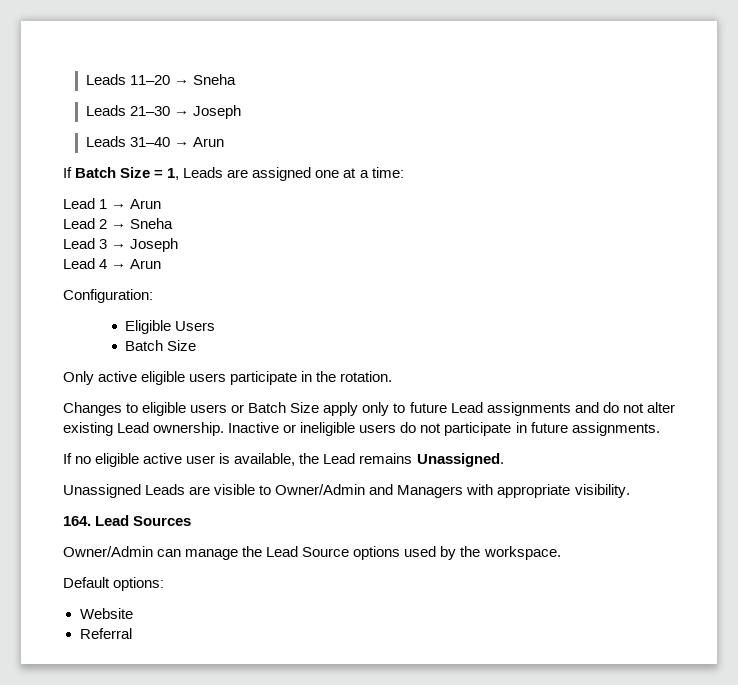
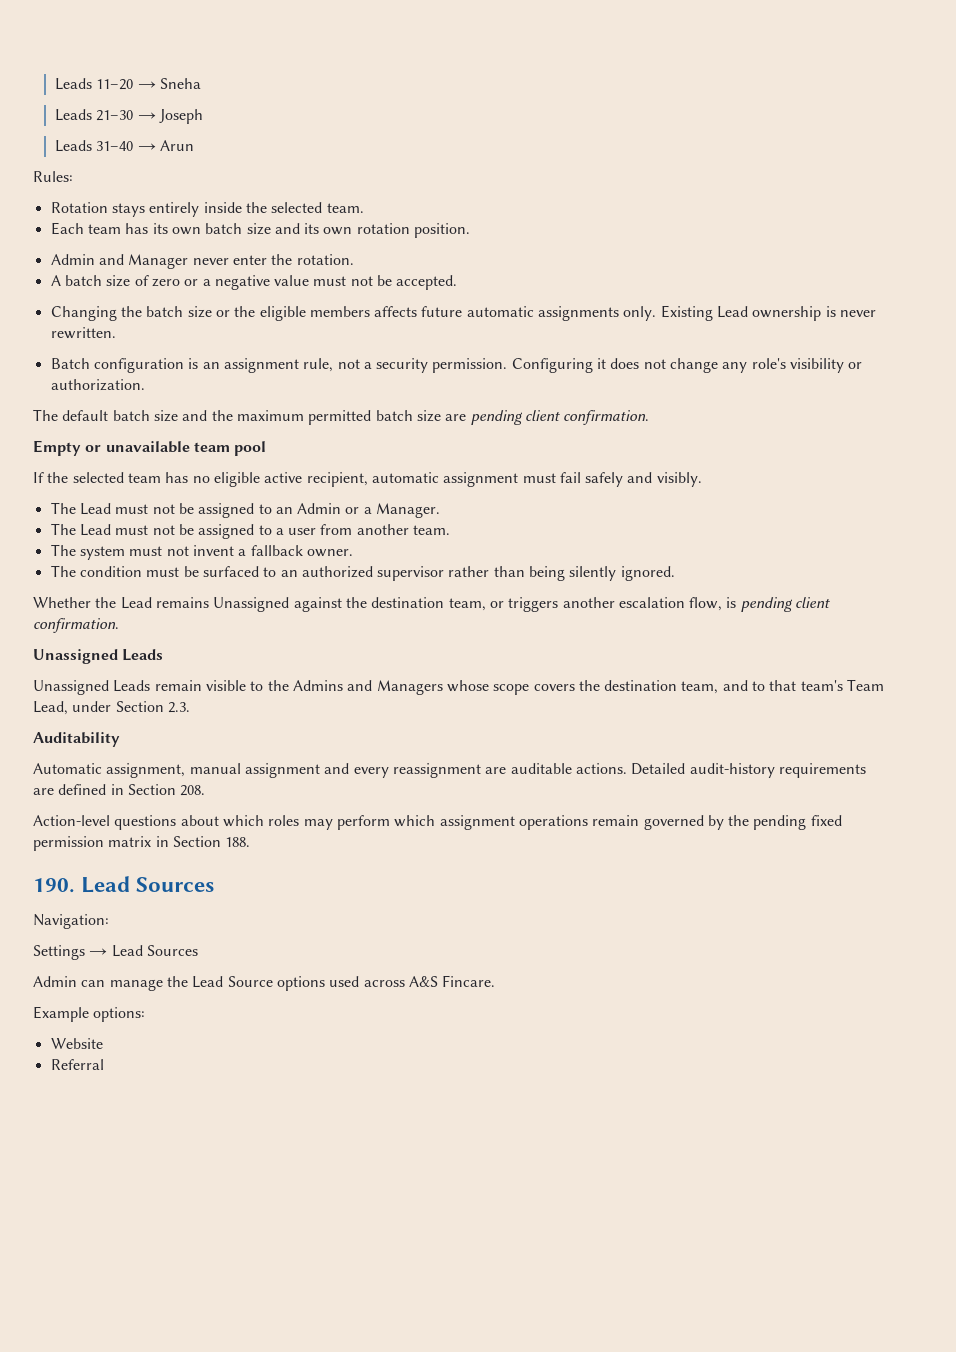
- If Batch Size = 1, Leads are assigned one at a time:
- Lead 1 → Arun
- Lead 2 → Sneha
- Lead 3 → Joseph
- Lead 4 → Arun
- Configuration:
- Eligible Users
- Batch Size
- Only active eligible users participate in the rotation.
- Changes to eligible users or Batch Size apply only to future Lead assignments and do not alter existing Lead ownership. Inactive or ineligible users do not participate in future assignments.
- If no eligible active user is available, the Lead remains Unassigned.
- Unassigned Leads are visible to Owner/Admin and Managers with appropriate visibility.
- 164. Lead Sources
- Owner/Admin can manage the Lead Source options used by the workspace.
- Default options:
+ Rules:
+ Rotation stays entirely inside the selected team.
+ Each team has its own batch size and its own rotation position.
+ Admin and Manager never enter the rotation.
+ A batch size of zero or a negative value must not be accepted.
+ Changing the batch size or the eligible members affects future automatic assignments only. Existing Lead ownership is never rewritten.
+ Batch configuration is an assignment rule, not a security permission. Configuring it does not change any role's visibility or authorization.
+ The default batch size and the maximum permitted batch size are pending client confirmation.
+ Empty or unavailable team pool
+ If the selected team has no eligible active recipient, automatic assignment must fail safely and visibly.
+ The Lead must not be assigned to an Admin or a Manager.
+ The Lead must not be assigned to a user from another team.
+ The system must not invent a fallback owner.
+ The condition must be surfaced to an authorized supervisor rather than being silently ignored.
+ Whether the Lead remains Unassigned against the destination team, or triggers another escalation flow, is pending client confirmation.
+ Unassigned Leads
+ Unassigned Leads remain visible to the Admins and Managers whose scope covers the destination team, and to that team's Team Lead, under Section 2.3.
+ Auditability
+ Automatic assignment, manual assignment and every reassignment are auditable actions. Detailed audit-history requirements are defined in Section 208.
+ Action-level questions about which roles may perform which assignment operations remain governed by the pending fixed permission matrix in Section 188.
+ 190. Lead Sources
+ Navigation:
+ Settings → Lead Sources
+ Admin can manage the Lead Source options used across A&S Fincare.
+ Example options:

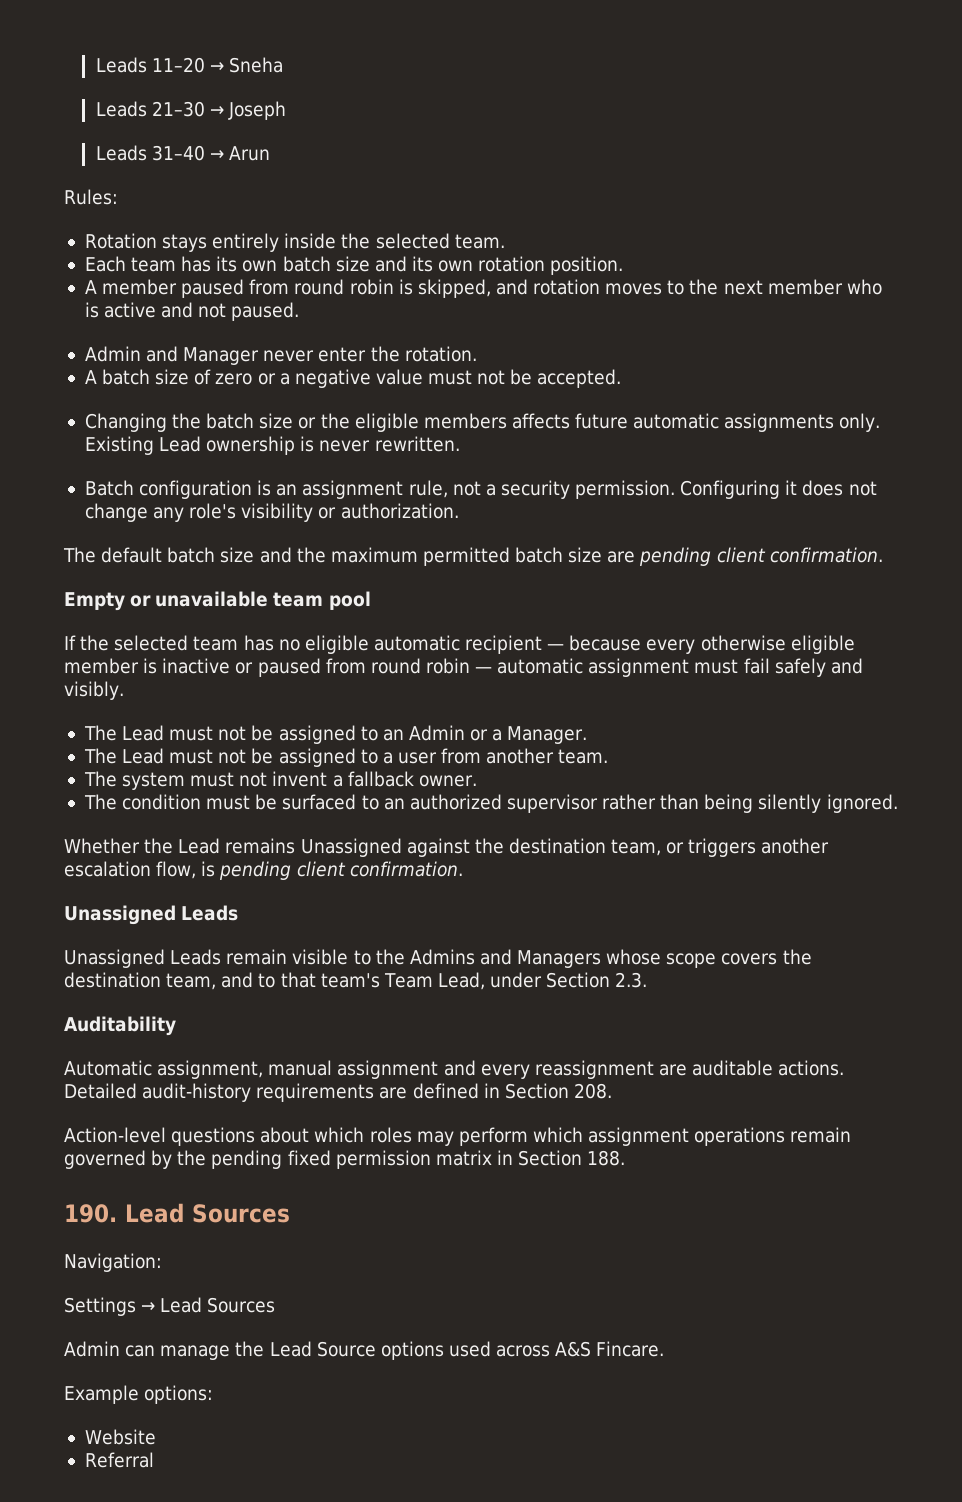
+ A member paused from round robin is skipped, and rotation moves to the next member who is active and not paused.
- If the selected team has no eligible active recipient, automatic assignment must fail safely and visibly.
+ If the selected team has no eligible automatic recipient — because every otherwise eligible member is inactive or paused from round robin — automatic assignment must fail safely and visibly.

